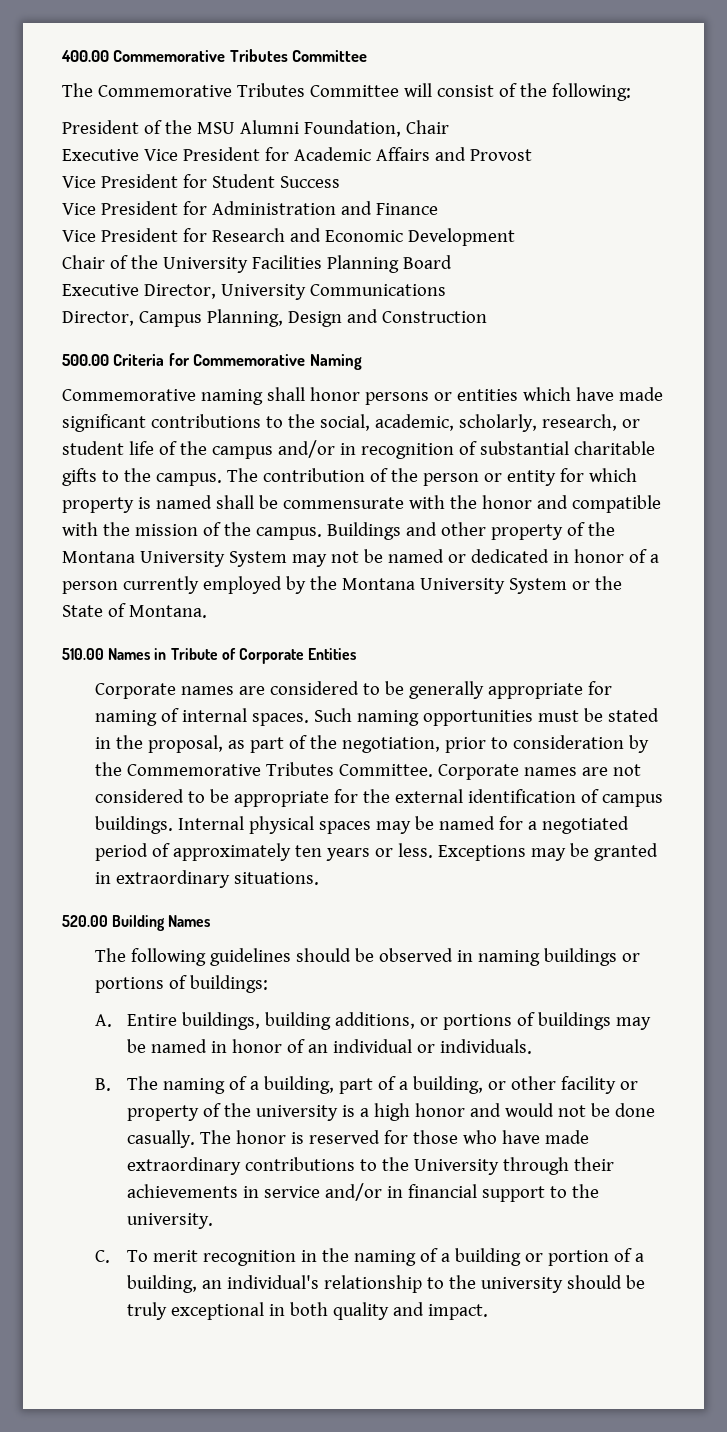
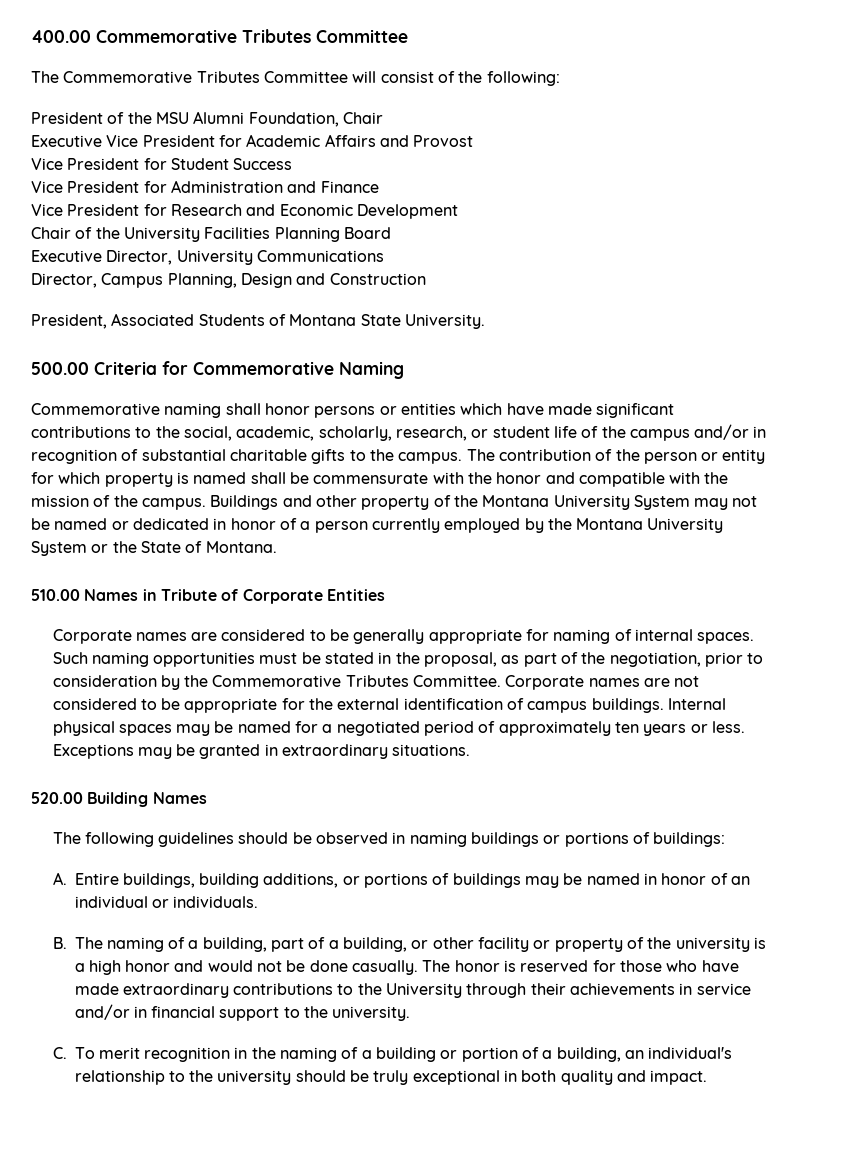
+ President, Associated Students of Montana State University.

